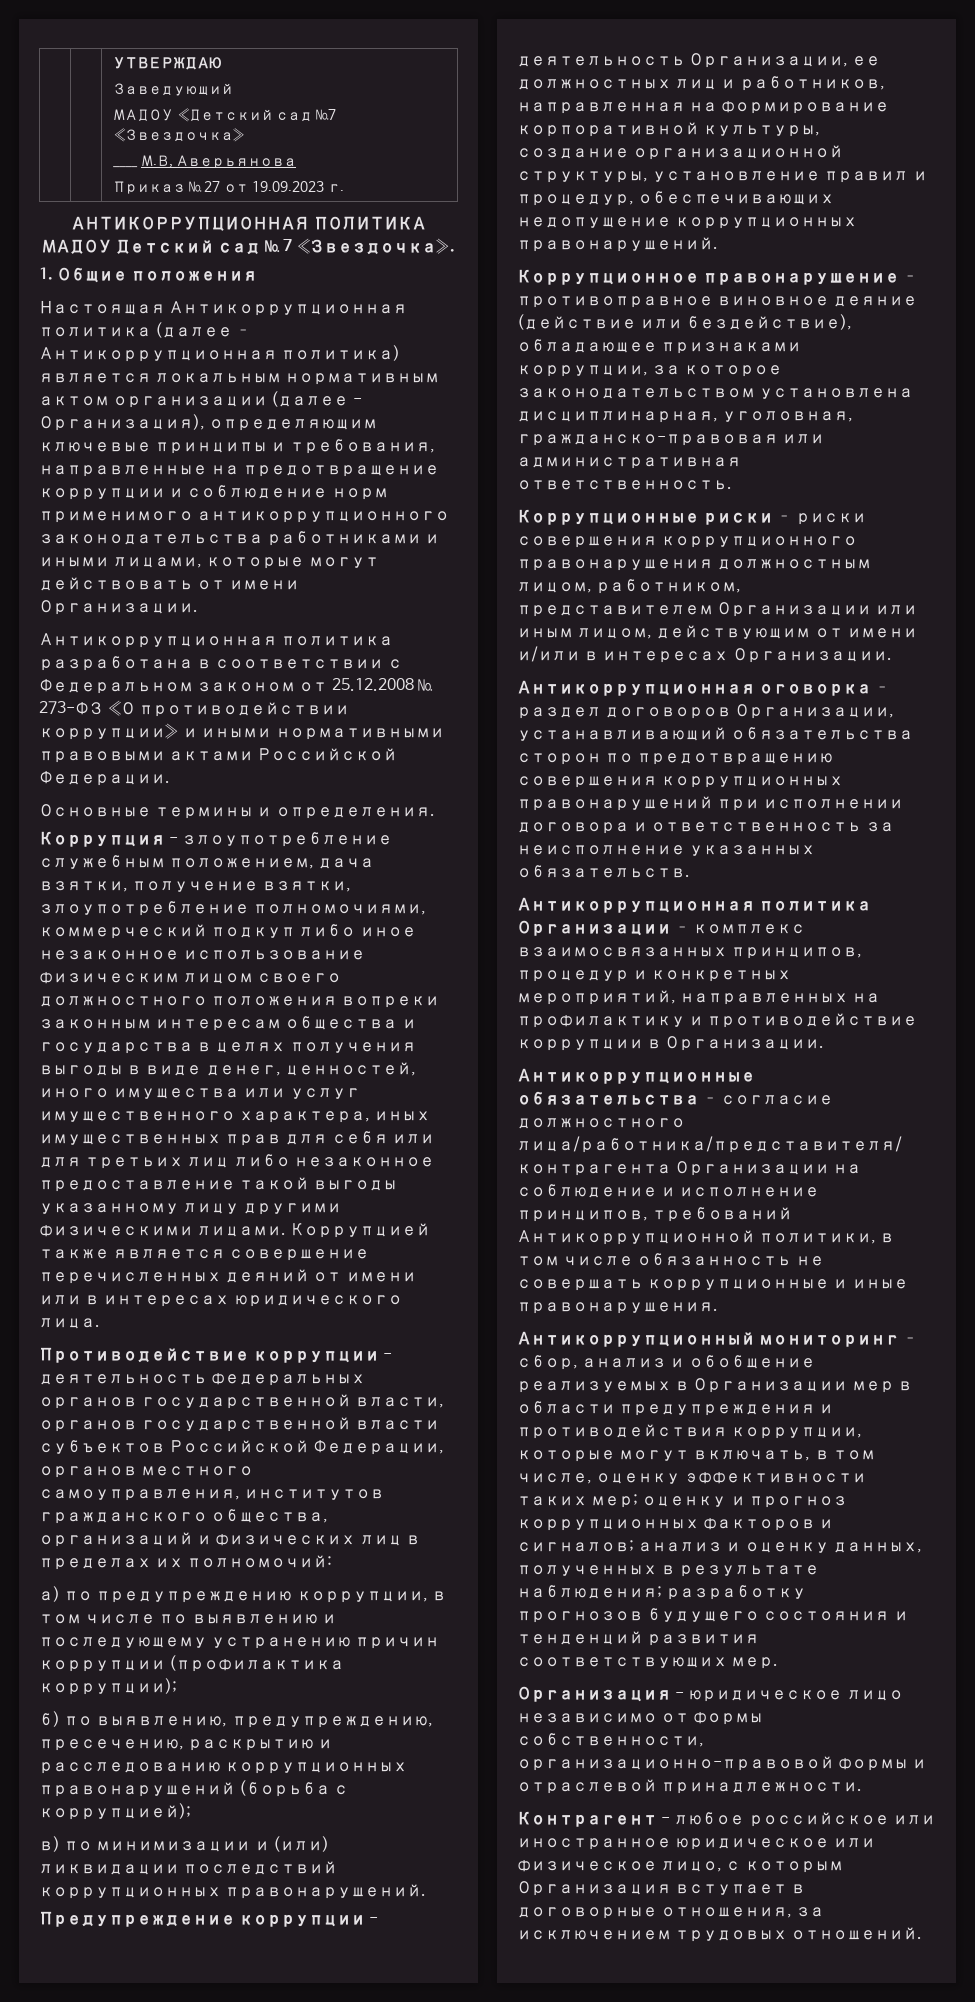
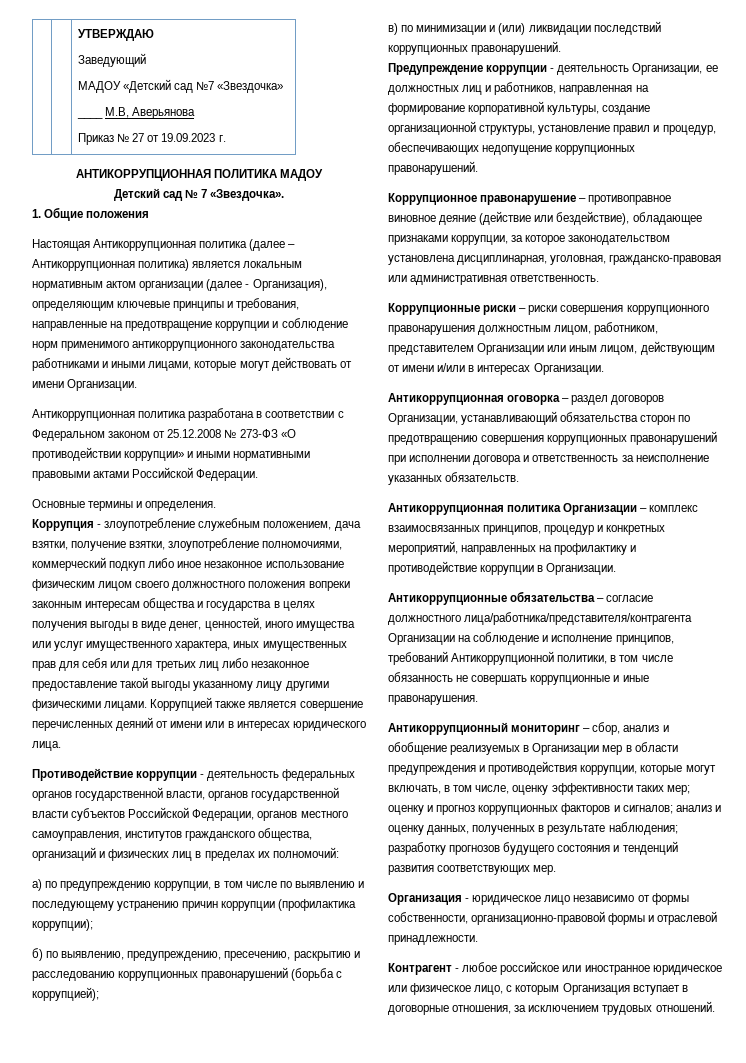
- АНТИКОРРУПЦИОННАЯ ПОЛИТИКА МАДОУ Детский сад № 7 «Звездочка».
+ АНТИКОРРУПЦИОННАЯ ПОЛИТИКА МАДОУ
+ Детский сад № 7 «Звездочка».

